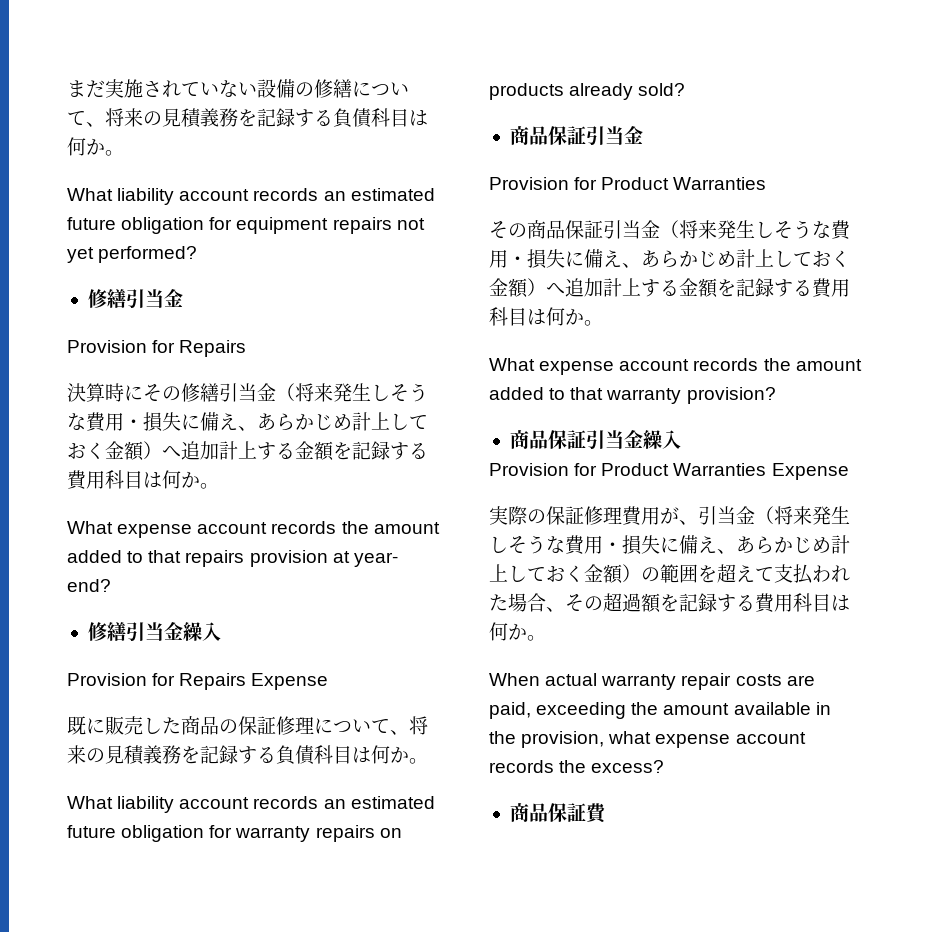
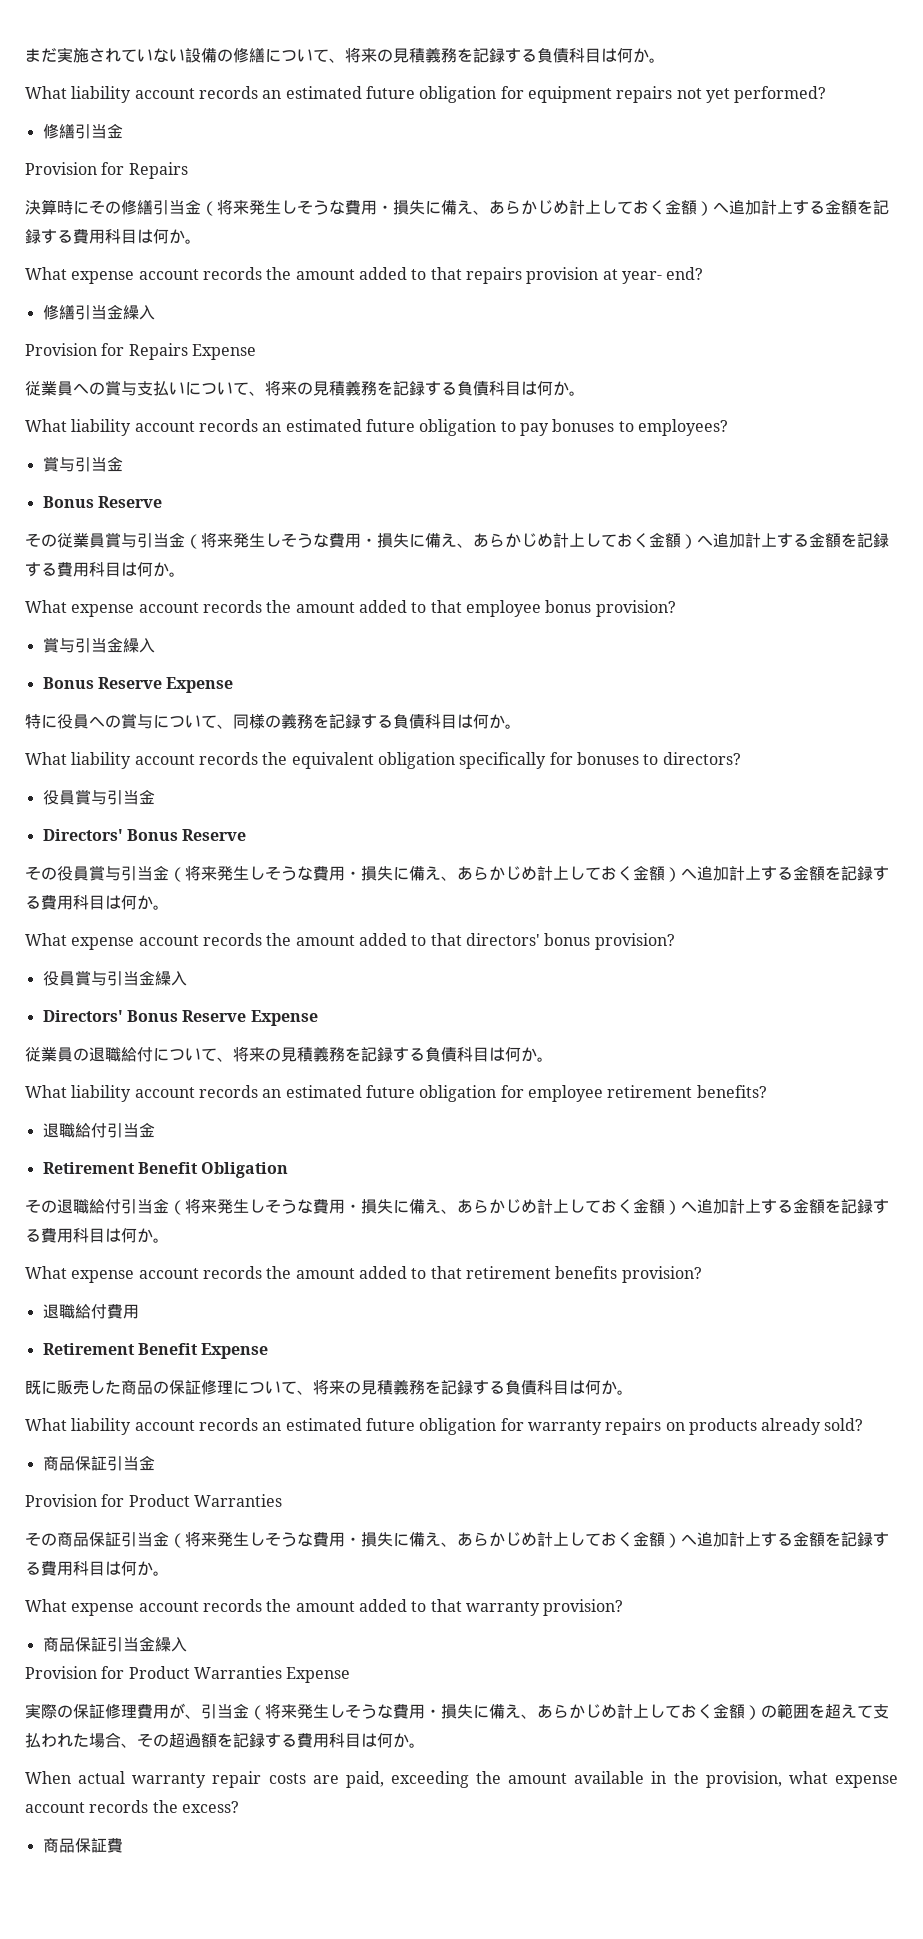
+ 従業員への賞与支払いについて、将来の見積義務を記録する負債科目は何か。
+ What liability account records an estimated future obligation to pay bonuses to employees?
+ 賞与引当金
+ Bonus Reserve
+ その従業員賞与引当金（将来発生しそうな費用・損失に備え、あらかじめ計上しておく金額）へ追加計上する金額を記録する費用科目は何か。
+ What expense account records the amount added to that employee bonus provision?
+ 賞与引当金繰入
+ Bonus Reserve Expense
+ 特に役員への賞与について、同様の義務を記録する負債科目は何か。
+ What liability account records the equivalent obligation specifically for bonuses to directors?
+ 役員賞与引当金
+ Directors' Bonus Reserve
+ その役員賞与引当金（将来発生しそうな費用・損失に備え、あらかじめ計上しておく金額）へ追加計上する金額を記録する費用科目は何か。
+ What expense account records the amount added to that directors' bonus provision?
+ 役員賞与引当金繰入
+ Directors' Bonus Reserve Expense
+ 従業員の退職給付について、将来の見積義務を記録する負債科目は何か。
+ What liability account records an estimated future obligation for employee retirement benefits?
+ 退職給付引当金
+ Retirement Benefit Obligation
+ その退職給付引当金（将来発生しそうな費用・損失に備え、あらかじめ計上しておく金額）へ追加計上する金額を記録する費用科目は何か。
+ What expense account records the amount added to that retirement benefits provision?
+ 退職給付費用
+ Retirement Benefit Expense

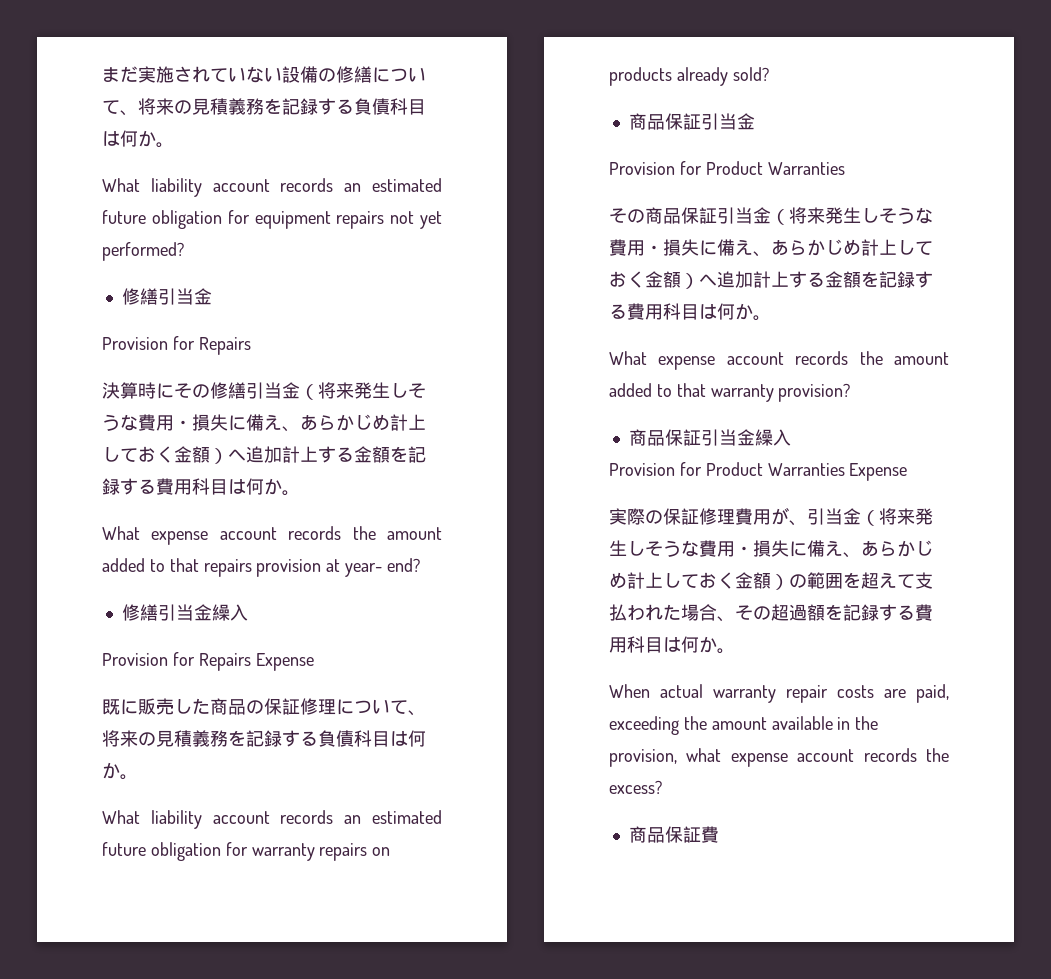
- 従業員への賞与支払いについて、将来の見積義務を記録する負債科目は何か。
- What liability account records an estimated future obligation to pay bonuses to employees?
- 賞与引当金
- Bonus Reserve
- その従業員賞与引当金（将来発生しそうな費用・損失に備え、あらかじめ計上しておく金額）へ追加計上する金額を記録する費用科目は何か。
- What expense account records the amount added to that employee bonus provision?
- 賞与引当金繰入
- Bonus Reserve Expense
- 特に役員への賞与について、同様の義務を記録する負債科目は何か。
- What liability account records the equivalent obligation specifically for bonuses to directors?
- 役員賞与引当金
- Directors' Bonus Reserve
- その役員賞与引当金（将来発生しそうな費用・損失に備え、あらかじめ計上しておく金額）へ追加計上する金額を記録する費用科目は何か。
- What expense account records the amount added to that directors' bonus provision?
- 役員賞与引当金繰入
- Directors' Bonus Reserve Expense
- 従業員の退職給付について、将来の見積義務を記録する負債科目は何か。
- What liability account records an estimated future obligation for employee retirement benefits?
- 退職給付引当金
- Retirement Benefit Obligation
- その退職給付引当金（将来発生しそうな費用・損失に備え、あらかじめ計上しておく金額）へ追加計上する金額を記録する費用科目は何か。
- What expense account records the amount added to that retirement benefits provision?
- 退職給付費用
- Retirement Benefit Expense

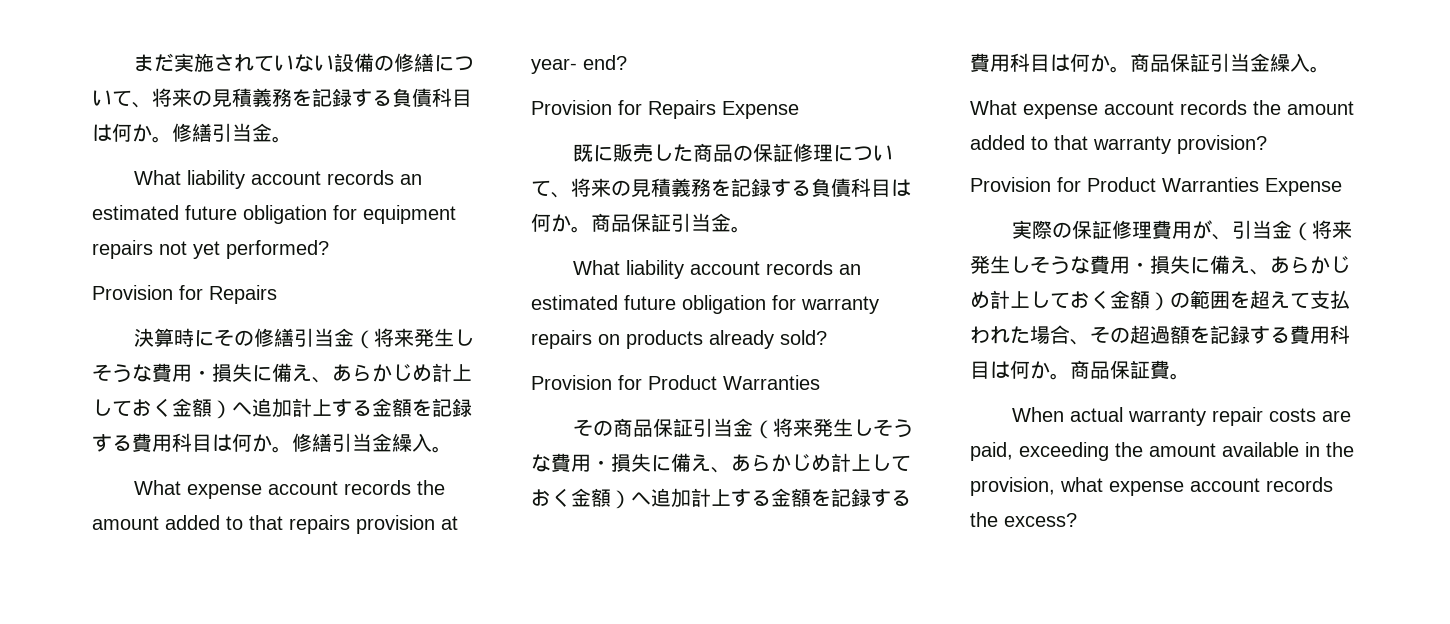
+ 修繕引当金。
  What liability account records an estimated future obligation for equipment repairs not yet performed?
- 修繕引当金
+ 修繕引当金繰入。
- 修繕引当金繰入
+ 商品保証引当金。
  What liability account records an estimated future obligation for warranty repairs on products already sold?
- 商品保証引当金
+ 商品保証引当金繰入。
- 商品保証引当金繰入
+ 商品保証費。
- 商品保証費

